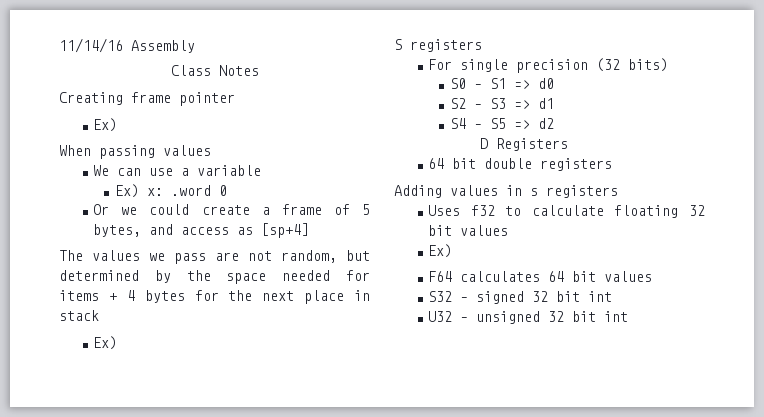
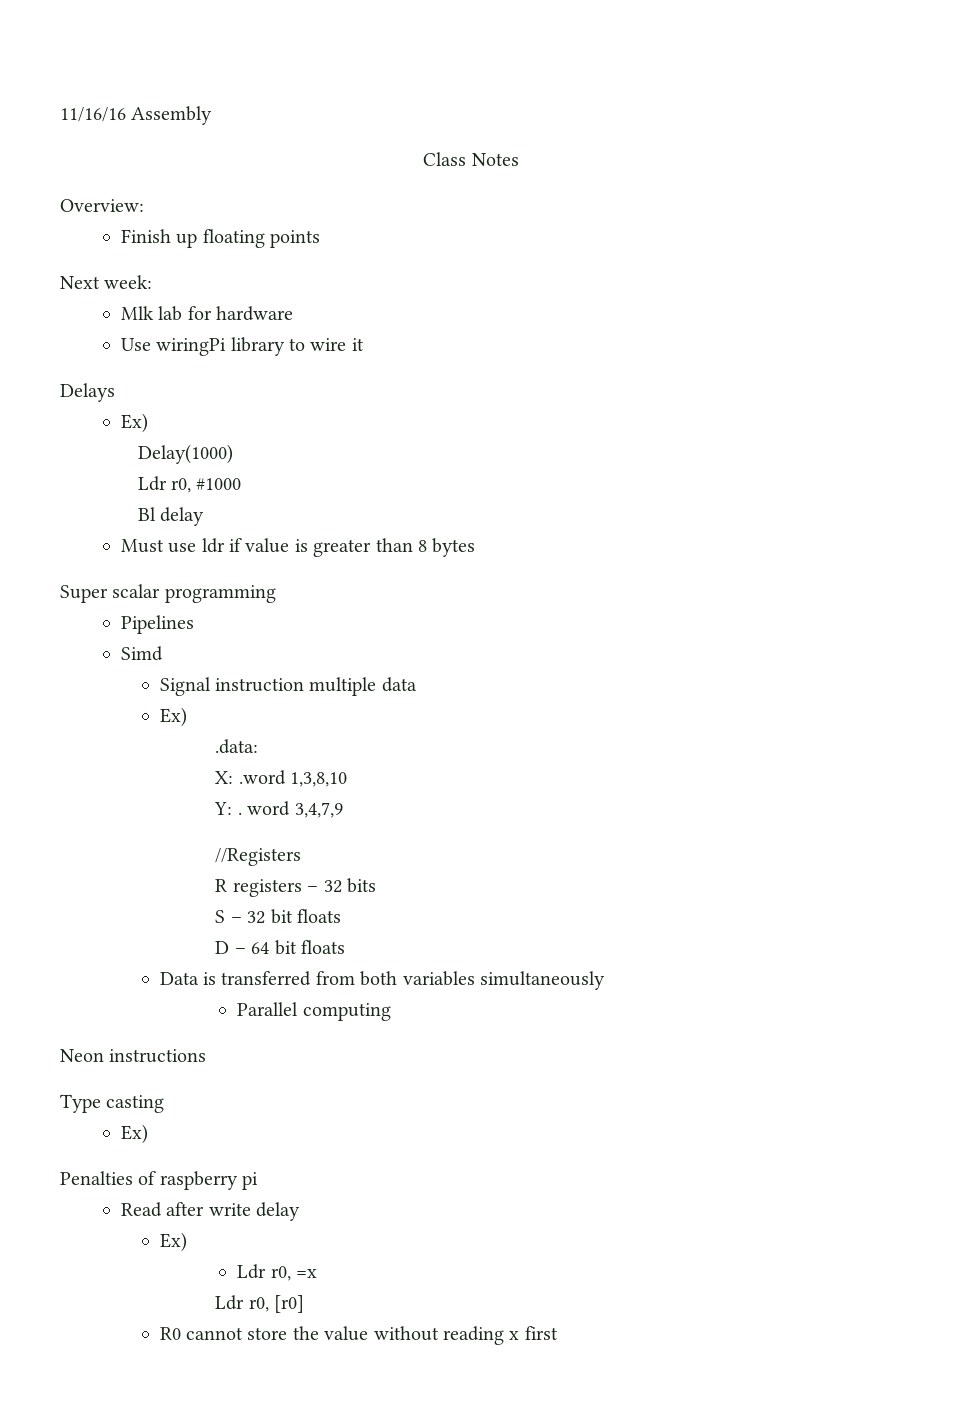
- 11/14/16 Assembly
+ 11/16/16 Assembly
- Creating frame pointer
+ Overview:
+ Finish up floating points
+ Next week:
+ Mlk lab for hardware
+ Use wiringPi library to wire it
+ Delays
  Ex)
- When passing values
- We can use a variable
- Ex) x: .word 0
- Or we could create a frame of 5 bytes, and access as [sp+4]
- The values we pass are not random, but determined by the space needed for items + 4 bytes for the next place in stack
+ Delay(1000)
+ Ldr r0, #1000
+ Bl delay
+ Must use ldr if value is greater than 8 bytes
+ Super scalar programming
+ Pipelines
+ Simd
+ Signal instruction multiple data
  Ex)
- S registers
- For single precision (32 bits)
- S0 – S1 => d0
- S2 – S3 => d1
- S4 – S5 => d2
+ .data:
+ X: .word 1,3,8,10
+ Y: . word 3,4,7,9
+ //Registers
+ R registers – 32 bits
+ S – 32 bit floats
- D Registers
- 64 bit double registers
- Adding values in s registers
- Uses f32 to calculate floating 32 bit values
+ D – 64 bit floats
+ Data is transferred from both variables simultaneously
+ Parallel computing
+ Neon instructions
+ Type casting
  Ex)
- F64 calculates 64 bit values
- S32 – signed 32 bit int
- U32 – unsigned 32 bit int
+ Penalties of raspberry pi
+ Read after write delay
+ Ex)
+ Ldr r0, =x
+ Ldr r0, [r0]
+ R0 cannot store the value without reading x first

